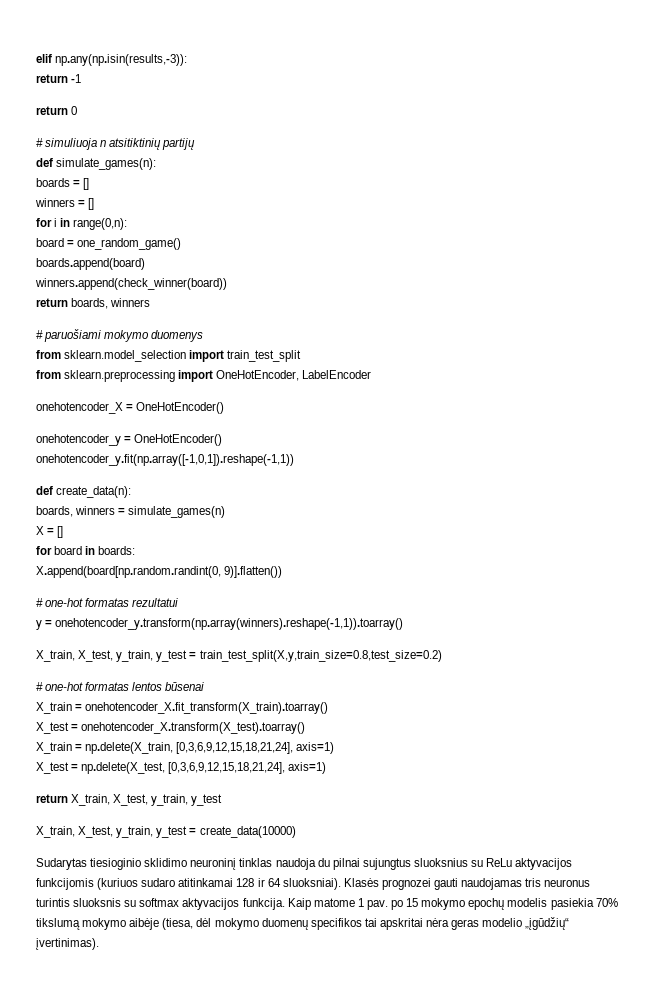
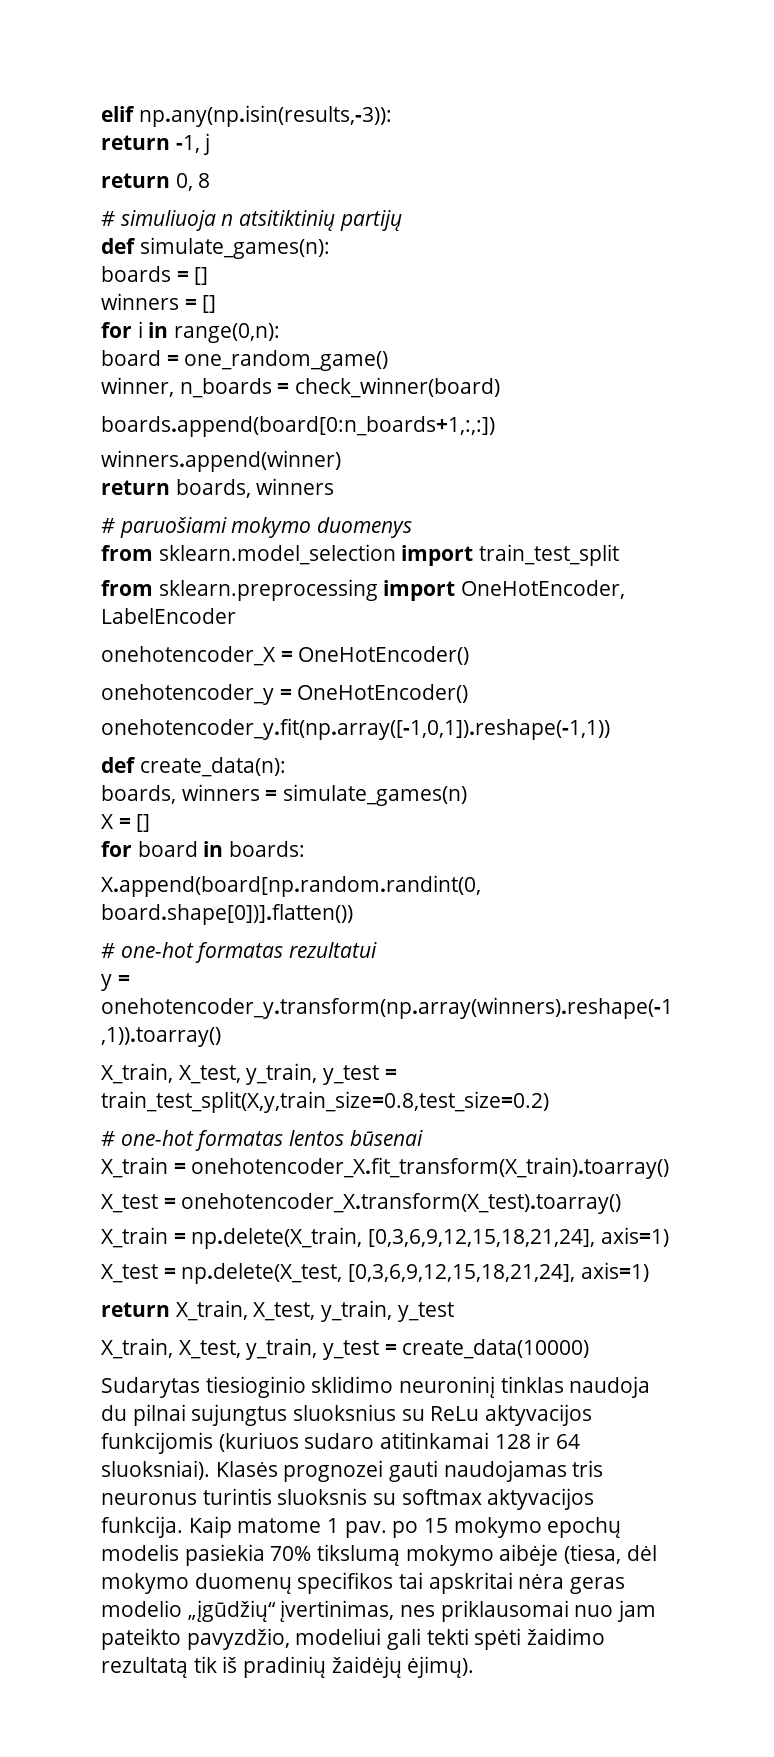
- return -1
- return 0
+ return -1, j
+ return 0, 8
- boards.append(board)
- winners.append(check_winner(board))
+ winner, n_boards = check_winner(board)
+ boards.append(board[0:n_boards+1,:,:])
+ winners.append(winner)
- X.append(board[np.random.randint(0, 9)].flatten())
+ X.append(board[np.random.randint(0, board.shape[0])].flatten())
- Kaip matome 1 pav. po 15 mokymo epochų modelis pasiekia 70% tikslumą mokymo aibėje (tiesa, dėl mokymo duomenų specifikos tai apskritai nėra geras modelio „įgūdžių“ įvertinimas).
+ Kaip matome 1 pav. po 15 mokymo epochų modelis pasiekia 70% tikslumą mokymo aibėje (tiesa, dėl mokymo duomenų specifikos tai apskritai nėra geras modelio „įgūdžių“ įvertinimas, nes priklausomai nuo jam pateikto pavyzdžio, modeliui gali tekti spėti žaidimo rezultatą tik iš pradinių žaidėjų ėjimų).

